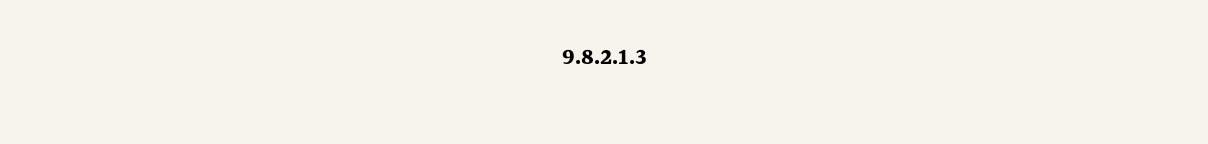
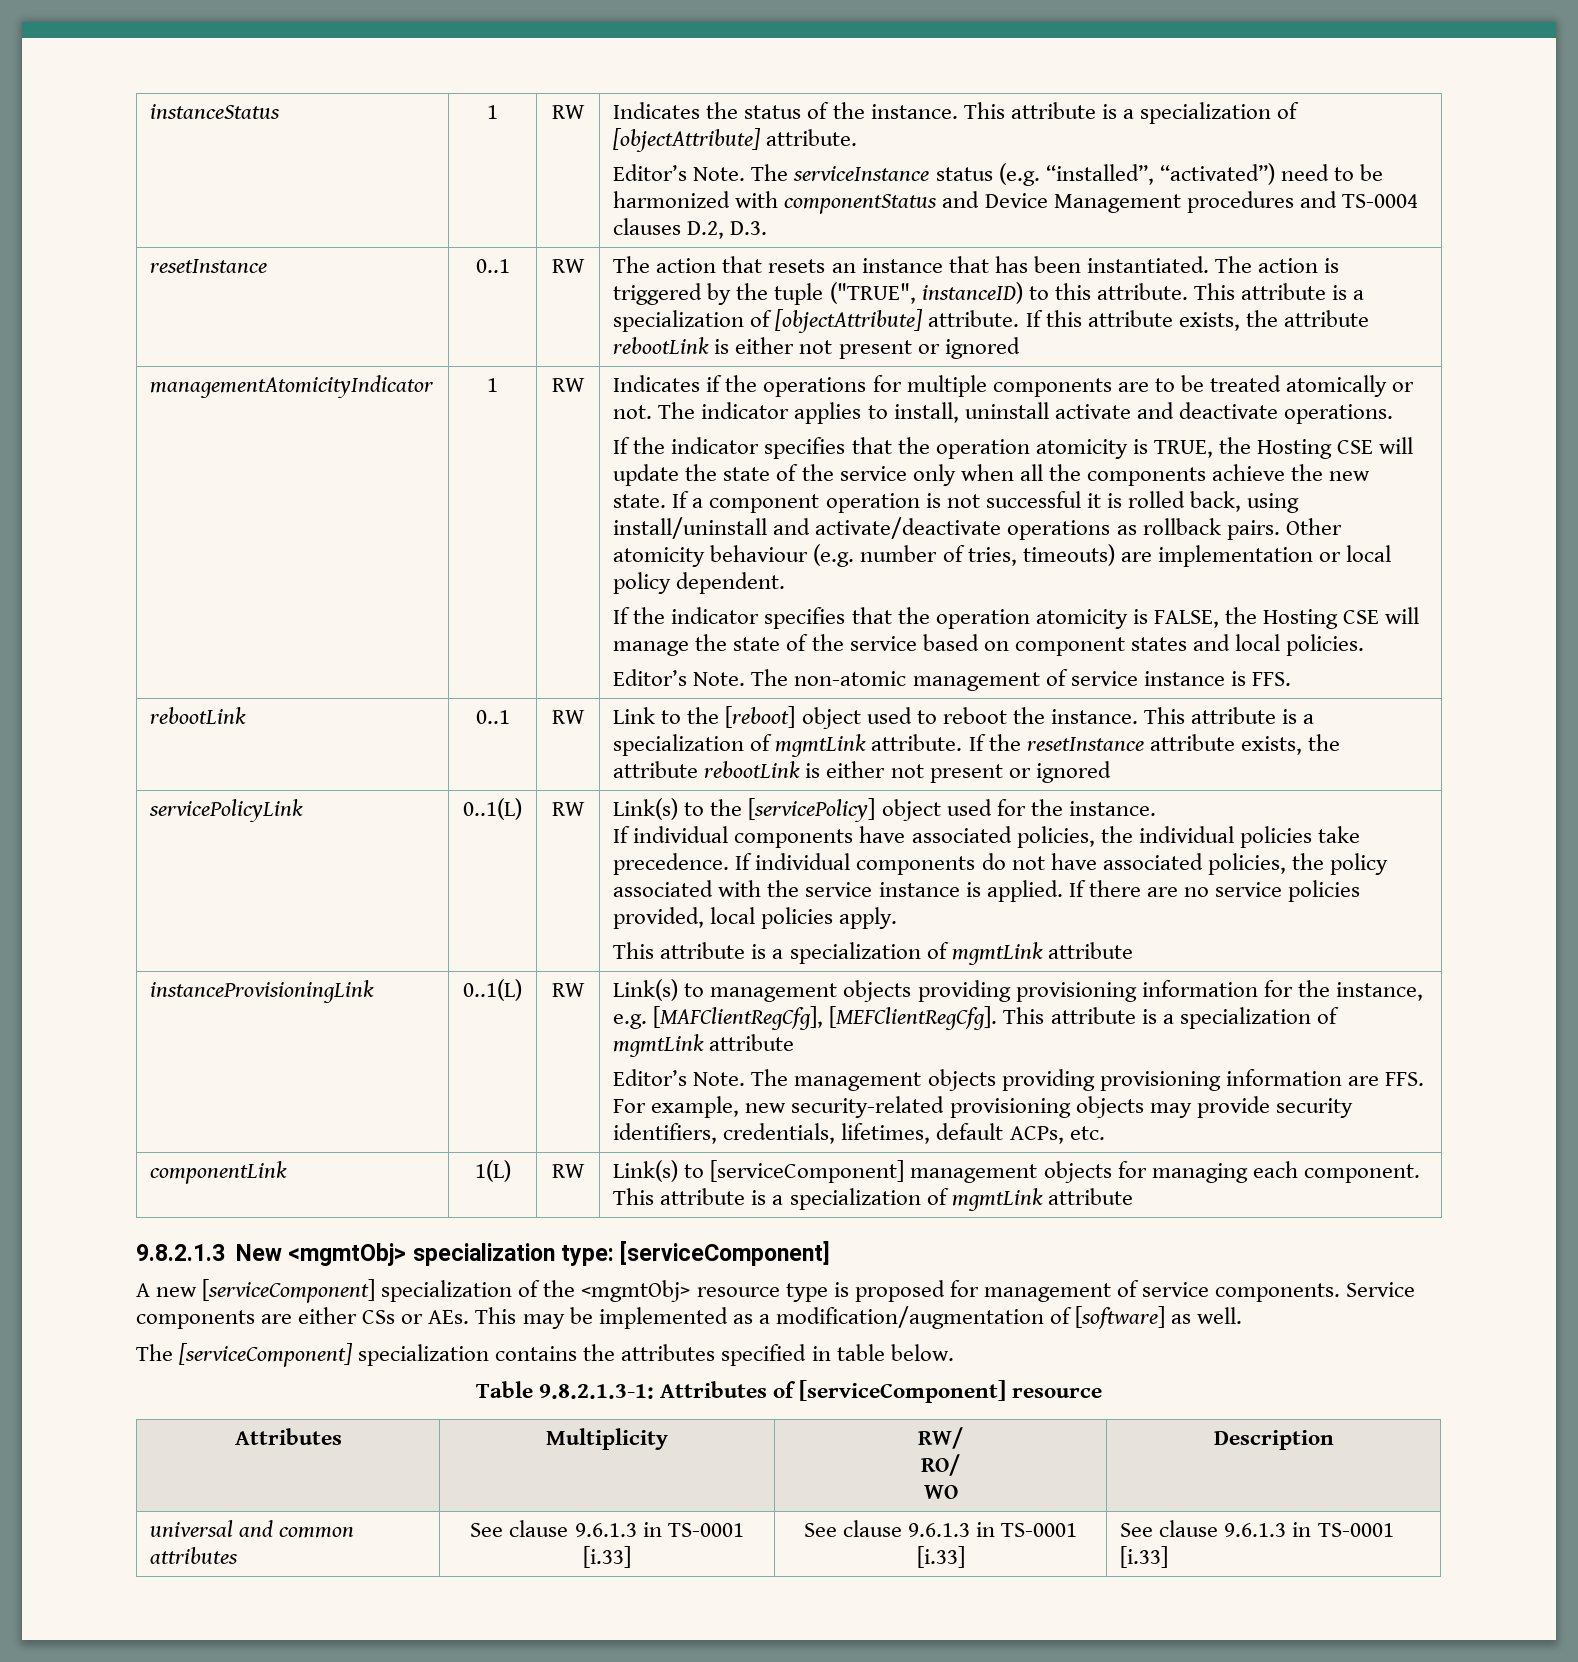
- 9.8.2.1.3
+ instanceStatus | 1 | RW | Indicates the status of the instance. This attribute is a specialization of [objectAttribute] attribute.
+ Editor’s Note. The serviceInstance status (e.g. “installed”, “activated”) need to be harmonized with componentStatus and Device Management procedures and TS-0004 clauses D.2, D.3.
+ resetInstance | 0..1 | RW | The action that resets an instance that has been instantiated. The action is triggered by the tuple ("TRUE", instanceID) to this attribute. This attribute is a specialization of [objectAttribute] attribute. If this attribute exists, the attribute rebootLink is either not present or ignored
+ managementAtomicityIndicator | 1 | RW | Indicates if the operations for multiple components are to be treated atomically or not. The indicator applies to install, uninstall activate and deactivate operations.
+ If the indicator specifies that the operation atomicity is TRUE, the Hosting CSE will update the state of the service only when all the components achieve the new state. If a component operation is not successful it is rolled back, using install/uninstall and activate/deactivate operations as rollback pairs. Other atomicity behaviour (e.g. number of tries, timeouts) are implementation or local policy dependent.
+ If the indicator specifies that the operation atomicity is FALSE, the Hosting CSE will manage the state of the service based on component states and local policies.
+ Editor’s Note. The non-atomic management of service instance is FFS.
+ rebootLink | 0..1 | RW | Link to the [reboot] object used to reboot the instance. This attribute is a specialization of mgmtLink attribute. If the resetInstance attribute exists, the attribute rebootLink is either not present or ignored
+ servicePolicyLink | 0..1(L) | RW | Link(s) to the [servicePolicy] object used for the instance.
+ If individual components have associated policies, the individual policies take precedence. If individual components do not have associated policies, the policy associated with the service instance is applied. If there are no service policies provided, local policies apply.
+ This attribute is a specialization of mgmtLink attribute
+ instanceProvisioningLink | 0..1(L) | RW | Link(s) to management objects providing provisioning information for the instance, e.g. [MAFClientRegCfg], [MEFClientRegCfg]. This attribute is a specialization of mgmtLink attribute
+ Editor’s Note. The management objects providing provisioning information are FFS. For example, new security-related provisioning objects may provide security identifiers, credentials, lifetimes, default ACPs, etc.
+ componentLink | 1(L) | RW | Link(s) to [serviceComponent] management objects for managing each component. This attribute is a specialization of mgmtLink attribute
+ 9.8.2.1.3 New <mgmtObj> specialization type: [serviceComponent]
+ A new [serviceComponent] specialization of the <mgmtObj> resource type is proposed for management of service components. Service components are either CSs or AEs. This may be implemented as a modification/augmentation of [software] as well.
+ The [serviceComponent] specialization contains the attributes specified in table below.
+ Table 9.8.2.1.3-1: Attributes of [serviceComponent] resource
+ Attributes | Multiplicity | RW/
+ RO/
+ WO | Description
+ universal and common attributes | See clause 9.6.1.3 in TS-0001 [i.33] | See clause 9.6.1.3 in TS-0001 [i.33] | See clause 9.6.1.3 in TS-0001 [i.33]

